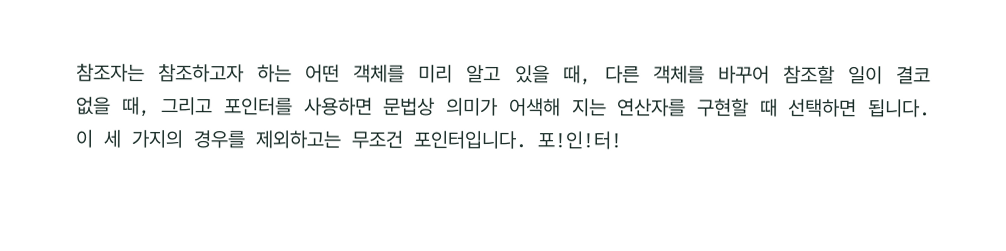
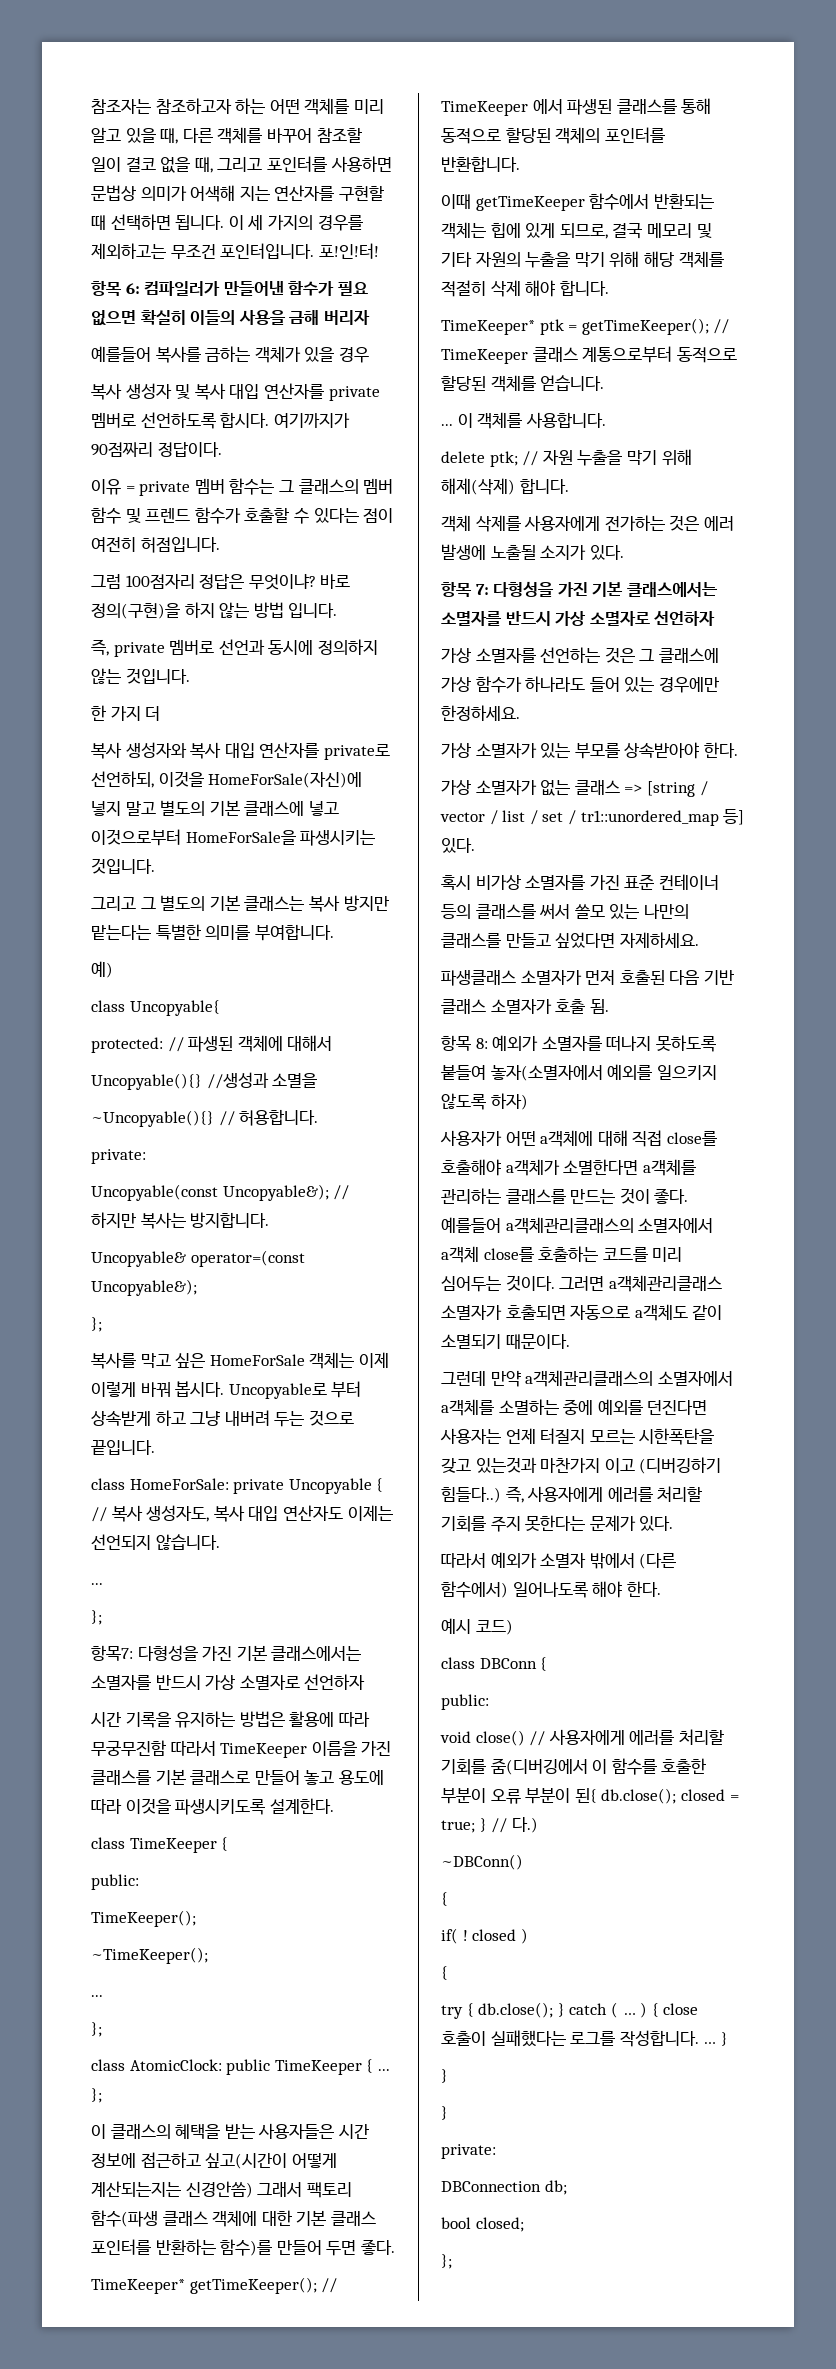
+ 항목 6: 컴파일러가 만들어낸 함수가 필요 없으면 확실히 이들의 사용을 금해 버리자
+ 예를들어 복사를 금하는 객체가 있을 경우
+ 복사 생성자 및 복사 대입 연산자를 private 멤버로 선언하도록 합시다. 여기까지가 90점짜리 정답이다.
+ 이유 = private 멤버 함수는 그 클래스의 멤버 함수 및 프렌드 함수가 호출할 수 있다는 점이 여전히 허점입니다.
+ 그럼 100점자리 정답은 무엇이냐? 바로 정의(구현)을 하지 않는 방법 입니다.
+ 즉, private 멤버로 선언과 동시에 정의하지 않는 것입니다.
+ 한 가지 더
+ 복사 생성자와 복사 대입 연산자를 private로 선언하되, 이것을 HomeForSale(자신)에 넣지 말고 별도의 기본 클래스에 넣고 이것으로부터 HomeForSale을 파생시키는 것입니다.
+ 그리고 그 별도의 기본 클래스는 복사 방지만 맡는다는 특별한 의미를 부여합니다.
+ 예)
+ class Uncopyable{
+ protected: // 파생된 객체에 대해서
+ Uncopyable(){} //생성과 소멸을
+ ~Uncopyable(){} // 허용합니다.
+ private:
+ Uncopyable(const Uncopyable&); // 하지만 복사는 방지합니다.
+ Uncopyable& operator=(const Uncopyable&);
+ };
+ 복사를 막고 싶은 HomeForSale 객체는 이제 이렇게 바꿔 봅시다. Uncopyable로 부터 상속받게 하고 그냥 내버려 두는 것으로 끝입니다.
+ class HomeForSale: private Uncopyable { // 복사 생성자도, 복사 대입 연산자도 이제는 선언되지 않습니다.
+ ...
+ };
+ 항목7: 다형성을 가진 기본 클래스에서는 소멸자를 반드시 가상 소멸자로 선언하자
+ 시간 기록을 유지하는 방법은 활용에 따라 무궁무진함 따라서 TimeKeeper 이름을 가진 클래스를 기본 클래스로 만들어 놓고 용도에 따라 이것을 파생시키도록 설계한다.
+ class TimeKeeper {
+ public:
+ TimeKeeper();
+ ~TimeKeeper();
+ ...
+ };
+ class AtomicClock: public TimeKeeper { ... };
+ 이 클래스의 혜택을 받는 사용자들은 시간 정보에 접근하고 싶고(시간이 어떻게 계산되는지는 신경안씀) 그래서 팩토리 함수(파생 클래스 객체에 대한 기본 클래스 포인터를 반환하는 함수)를 만들어 두면 좋다.
+ TimeKeeper* getTimeKeeper(); // TimeKeeper 에서 파생된 클래스를 통해 동적으로 할당된 객체의 포인터를 반환합니다.
+ 이때 getTimeKeeper 함수에서 반환되는 객체는 힙에 있게 되므로, 결국 메모리 및 기타 자원의 누출을 막기 위해 해당 객체를 적절히 삭제 해야 합니다.
+ TimeKeeper* ptk = getTimeKeeper(); // TimeKeeper 클래스 계통으로부터 동적으로 할당된 객체를 얻습니다.
+ ... 이 객체를 사용합니다.
+ delete ptk; // 자원 누출을 막기 위해 해제(삭제) 합니다.
+ 객체 삭제를 사용자에게 전가하는 것은 에러 발생에 노출될 소지가 있다.
+ 항목 7: 다형성을 가진 기본 클래스에서는 소멸자를 반드시 가상 소멸자로 선언하자
+ 가상 소멸자를 선언하는 것은 그 클래스에 가상 함수가 하나라도 들어 있는 경우에만 한정하세요.
+ 가상 소멸자가 있는 부모를 상속받아야 한다.
+ 가상 소멸자가 없는 클래스 => [string / vector / list / set / tr1::unordered_map 등] 있다.
+ 혹시 비가상 소멸자를 가진 표준 컨테이너 등의 클래스를 써서 쓸모 있는 나만의 클래스를 만들고 싶었다면 자제하세요.
+ 파생클래스 소멸자가 먼저 호출된 다음 기반 클래스 소멸자가 호출 됨.
+ 항목 8: 예외가 소멸자를 떠나지 못하도록 붙들여 놓자(소멸자에서 예외를 일으키지 않도록 하자)
+ 사용자가 어떤 a객체에 대해 직접 close를 호출해야 a객체가 소멸한다면 a객체를 관리하는 클래스를 만드는 것이 좋다. 예를들어 a객체관리클래스의 소멸자에서 a객체 close를 호출하는 코드를 미리 심어두는 것이다. 그러면 a객체관리클래스 소멸자가 호출되면 자동으로 a객체도 같이 소멸되기 때문이다.
+ 그런데 만약 a객체관리클래스의 소멸자에서 a객체를 소멸하는 중에 예외를 던진다면 사용자는 언제 터질지 모르는 시한폭탄을 갖고 있는것과 마찬가지 이고 (디버깅하기 힘들다..) 즉, 사용자에게 에러를 처리할 기회를 주지 못한다는 문제가 있다.
+ 따라서 예외가 소멸자 밖에서 (다른 함수에서) 일어나도록 해야 한다.
+ 예시 코드)
+ class DBConn {
+ public:
+ void close() // 사용자에게 에러를 처리할 기회를 줌(디버깅에서 이 함수를 호출한 부분이 오류 부분이 된{ db.close(); closed = true; } // 다.)
+ ~DBConn()
+ {
+ if( ! closed )
+ {
+ try { db.close(); } catch ( … ) { close 호출이 실패했다는 로그를 작성합니다. … }
+ }
+ }
+ private:
+ DBConnection db;
+ bool closed;
+ };

